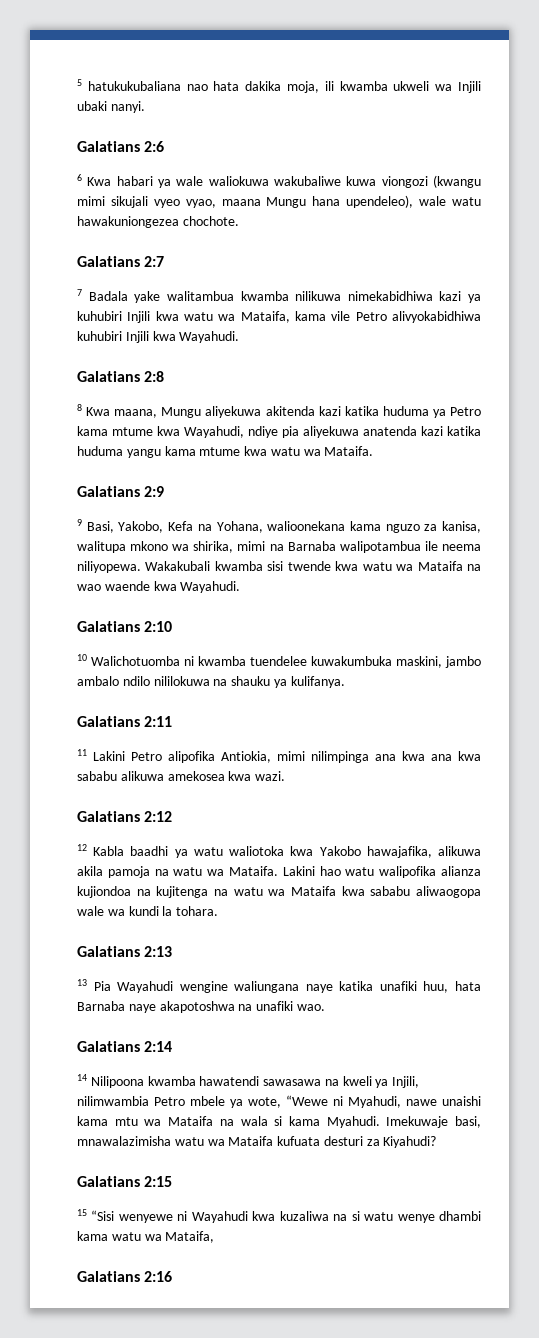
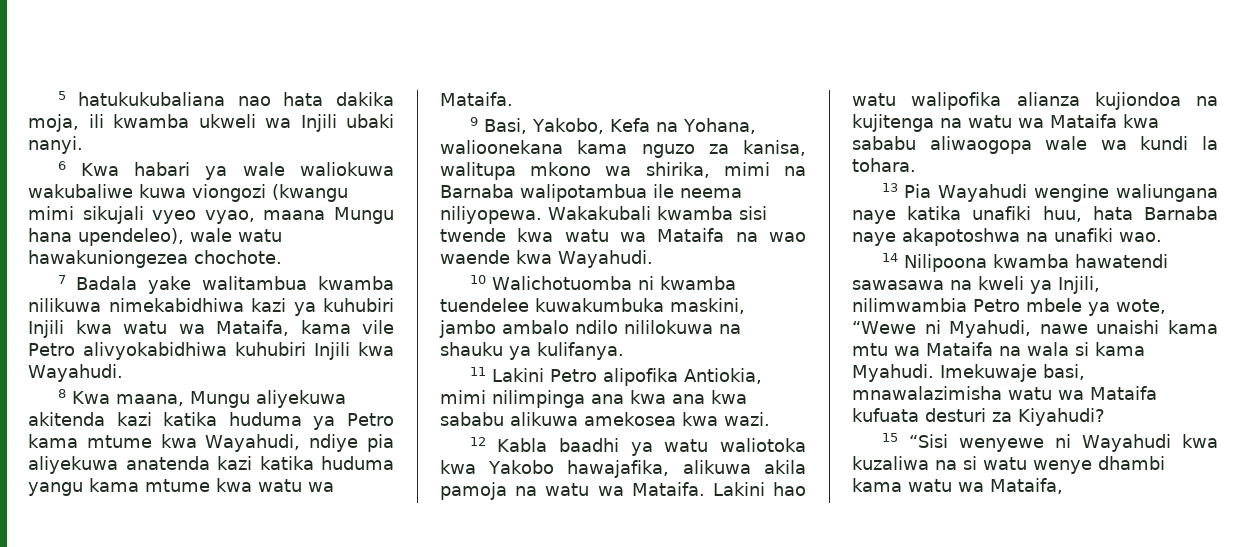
- Galatians 2:6
- Galatians 2:7
- Galatians 2:8
- Galatians 2:9
- Galatians 2:10
- Galatians 2:11
- Galatians 2:12
- Galatians 2:13
- Galatians 2:14
- Galatians 2:15
- Galatians 2:16

